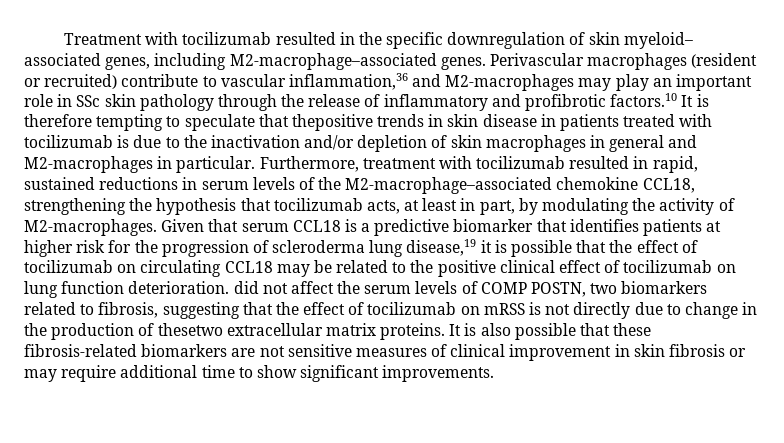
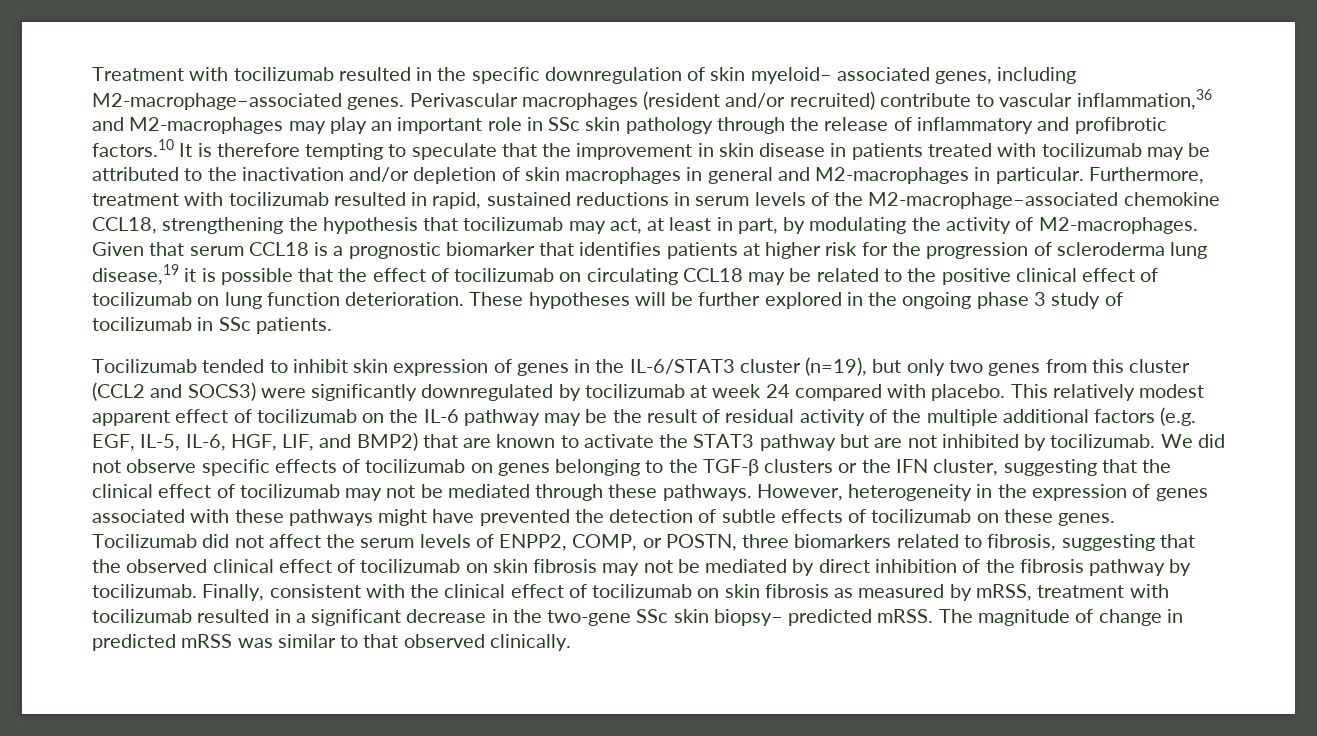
- Perivascular macrophages (resident or recruited) contribute to vascular inflammation,36 and M2-macrophages may play an important role in SSc skin pathology through the release of inflammatory and profibrotic factors.10 It is therefore tempting to speculate that thepositive trends in skin disease in patients treated with tocilizumab is due to the inactivation and/or depletion of skin macrophages in general and M2-macrophages in particular.
+ Perivascular macrophages (resident and/or recruited) contribute to vascular inflammation,36 and M2-macrophages may play an important role in SSc skin pathology through the release of inflammatory and profibrotic factors.10 It is therefore tempting to speculate that the improvement in skin disease in patients treated with tocilizumab may be attributed to the inactivation and/or depletion of skin macrophages in general and M2-macrophages in particular.
- Furthermore, treatment with tocilizumab resulted in rapid, sustained reductions in serum levels of the M2-macrophage–associated chemokine CCL18, strengthening the hypothesis that tocilizumab acts, at least in part, by modulating the activity of M2-macrophages.
+ Furthermore, treatment with tocilizumab resulted in rapid, sustained reductions in serum levels of the M2-macrophage–associated chemokine CCL18, strengthening the hypothesis that tocilizumab may act, at least in part, by modulating the activity of M2-macrophages.
- Given that serum CCL18 is a predictive biomarker that identifies patients at higher risk for the progression of scleroderma lung disease,19 it is possible that the effect of tocilizumab on circulating CCL18 may be related to the positive clinical effect of tocilizumab on lung function deterioration. did not affect the serum levels of COMP POSTN, two biomarkers related to fibrosis, suggesting that the effect of tocilizumab on mRSS is not directly due to change in the production of thesetwo extracellular matrix proteins. It is also possible that these fibrosis-related biomarkers are not sensitive measures of clinical improvement in skin fibrosis or may require additional time to show significant improvements.
+ Given that serum CCL18 is a prognostic biomarker that identifies patients at higher risk for the progression of scleroderma lung disease,19 it is possible that the effect of tocilizumab on circulating CCL18 may be related to the positive clinical effect of tocilizumab on lung function deterioration. These hypotheses will be further explored in the ongoing phase 3 study of tocilizumab in SSc patients.
+ Tocilizumab tended to inhibit skin expression of genes in the IL-6/STAT3 cluster (n=19), but only two genes from this cluster (CCL2 and SOCS3) were significantly downregulated by tocilizumab at week 24 compared with placebo. This relatively modest apparent effect of tocilizumab on the IL-6 pathway may be the result of residual activity of the multiple additional factors (e.g. EGF, IL-5, IL-6, HGF, LIF, and BMP2) that are known to activate the STAT3 pathway but are not inhibited by tocilizumab. We did not observe specific effects of tocilizumab on genes belonging to the TGF-β clusters or the IFN cluster, suggesting that the clinical effect of tocilizumab may not be mediated through these pathways. However, heterogeneity in the expression of genes associated with these pathways might have prevented the detection of subtle effects of tocilizumab on these genes. Tocilizumab did not affect the serum levels of ENPP2, COMP, or POSTN, three biomarkers related to fibrosis, suggesting that the observed clinical effect of tocilizumab on skin fibrosis may not be mediated by direct inhibition of the fibrosis pathway by tocilizumab. Finally, consistent with the clinical effect of tocilizumab on skin fibrosis as measured by mRSS, treatment with tocilizumab resulted in a significant decrease in the two-gene SSc skin biopsy– predicted mRSS. The magnitude of change in predicted mRSS was similar to that observed clinically.

